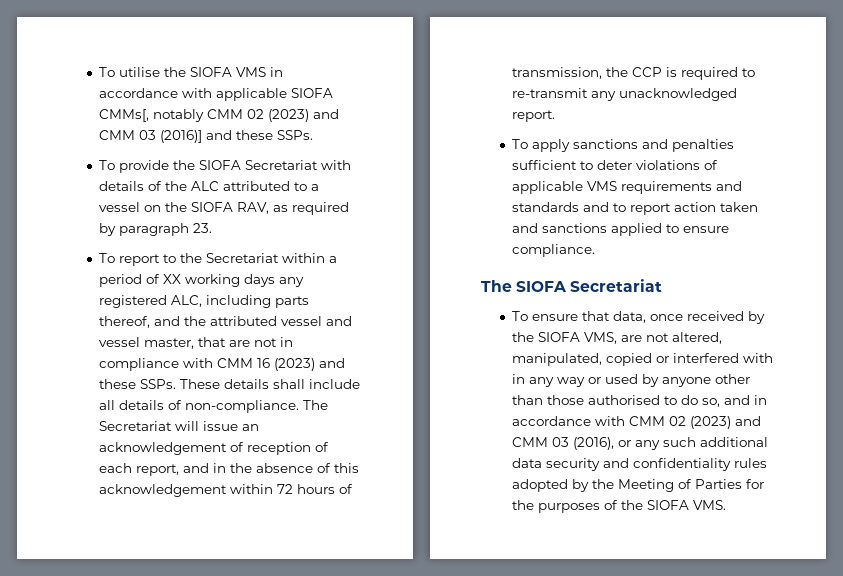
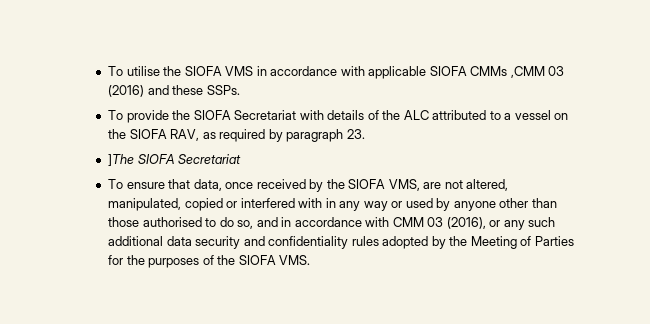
- To utilise the SIOFA VMS in accordance with applicable SIOFA CMMs[, notably CMM 02 (2023) and CMM 03 (2016)] and these SSPs.
+ To utilise the SIOFA VMS in accordance with applicable SIOFA CMMs ,CMM 03 (2016) and these SSPs.
- To report to the Secretariat within a period of XX working days any registered ALC, including parts thereof, and the attributed vessel and vessel master, that are not in compliance with CMM 16 (2023) and these SSPs. These details shall include all details of non-compliance. The Secretariat will issue an acknowledgement of reception of each report, and in the absence of this acknowledgement within 72 hours of transmission, the CCP is required to re-transmit any unacknowledged report.
- To apply sanctions and penalties sufficient to deter violations of applicable VMS requirements and standards and to report action taken and sanctions applied to ensure compliance.
- The SIOFA Secretariat
+ ]The SIOFA Secretariat
- To ensure that data, once received by the SIOFA VMS, are not altered, manipulated, copied or interfered with in any way or used by anyone other than those authorised to do so, and in accordance with CMM 02 (2023) and CMM 03 (2016), or any such additional data security and confidentiality rules adopted by the Meeting of Parties for the purposes of the SIOFA VMS.
+ To ensure that data, once received by the SIOFA VMS, are not altered, manipulated, copied or interfered with in any way or used by anyone other than those authorised to do so, and in accordance with CMM 03 (2016), or any such additional data security and confidentiality rules adopted by the Meeting of Parties for the purposes of the SIOFA VMS.

